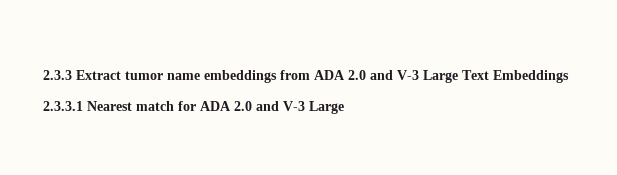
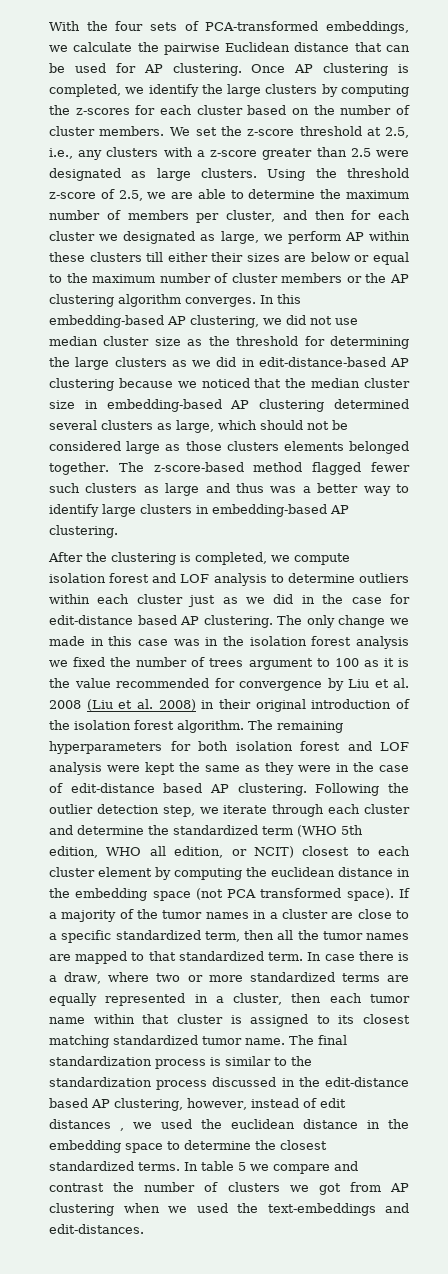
- 2.3.3 Extract tumor name embeddings from ADA 2.0 and V-3 Large Text Embeddings
- 2.3.3.1 Nearest match for ADA 2.0 and V-3 Large
+ With the four sets of PCA-transformed embeddings, we calculate the pairwise Euclidean distance that can be used for AP clustering. Once AP clustering is completed, we identify the large clusters by computing the z-scores for each cluster based on the number of cluster members. We set the z-score threshold at 2.5, i.e., any clusters with a z-score greater than 2.5 were designated as large clusters. Using the threshold z-score of 2.5, we are able to determine the maximum number of members per cluster, and then for each cluster we designated as large, we perform AP within these clusters till either their sizes are below or equal to the maximum number of cluster members or the AP clustering algorithm converges. In this embedding-based AP clustering, we did not use median cluster size as the threshold for determining the large clusters as we did in edit-distance-based AP clustering because we noticed that the median cluster size in embedding-based AP clustering determined several clusters as large, which should not be considered large as those clusters elements belonged together. The z-score-based method flagged fewer such clusters as large and thus was a better way to identify large clusters in embedding-based AP clustering.
+ After the clustering is completed, we compute isolation forest and LOF analysis to determine outliers within each cluster just as we did in the case for edit-distance based AP clustering. The only change we made in this case was in the isolation forest analysis we fixed the number of trees argument to 100 as it is the value recommended for convergence by Liu et al. 2008 (Liu et al. 2008) in their original introduction of the isolation forest algorithm. The remaining hyperparameters for both isolation forest and LOF analysis were kept the same as they were in the case of edit-distance based AP clustering. Following the outlier detection step, we iterate through each cluster and determine the standardized term (WHO 5th edition, WHO all edition, or NCIT) closest to each cluster element by computing the euclidean distance in the embedding space (not PCA transformed space). If a majority of the tumor names in a cluster are close to a specific standardized term, then all the tumor names are mapped to that standardized term. In case there is a draw, where two or more standardized terms are equally represented in a cluster, then each tumor name within that cluster is assigned to its closest matching standardized tumor name. The final standardization process is similar to the standardization process discussed in the edit-distance based AP clustering, however, instead of edit distances , we used the euclidean distance in the embedding space to determine the closest standardized terms. In table 5 we compare and contrast the number of clusters we got from AP clustering when we used the text-embeddings and edit-distances.

